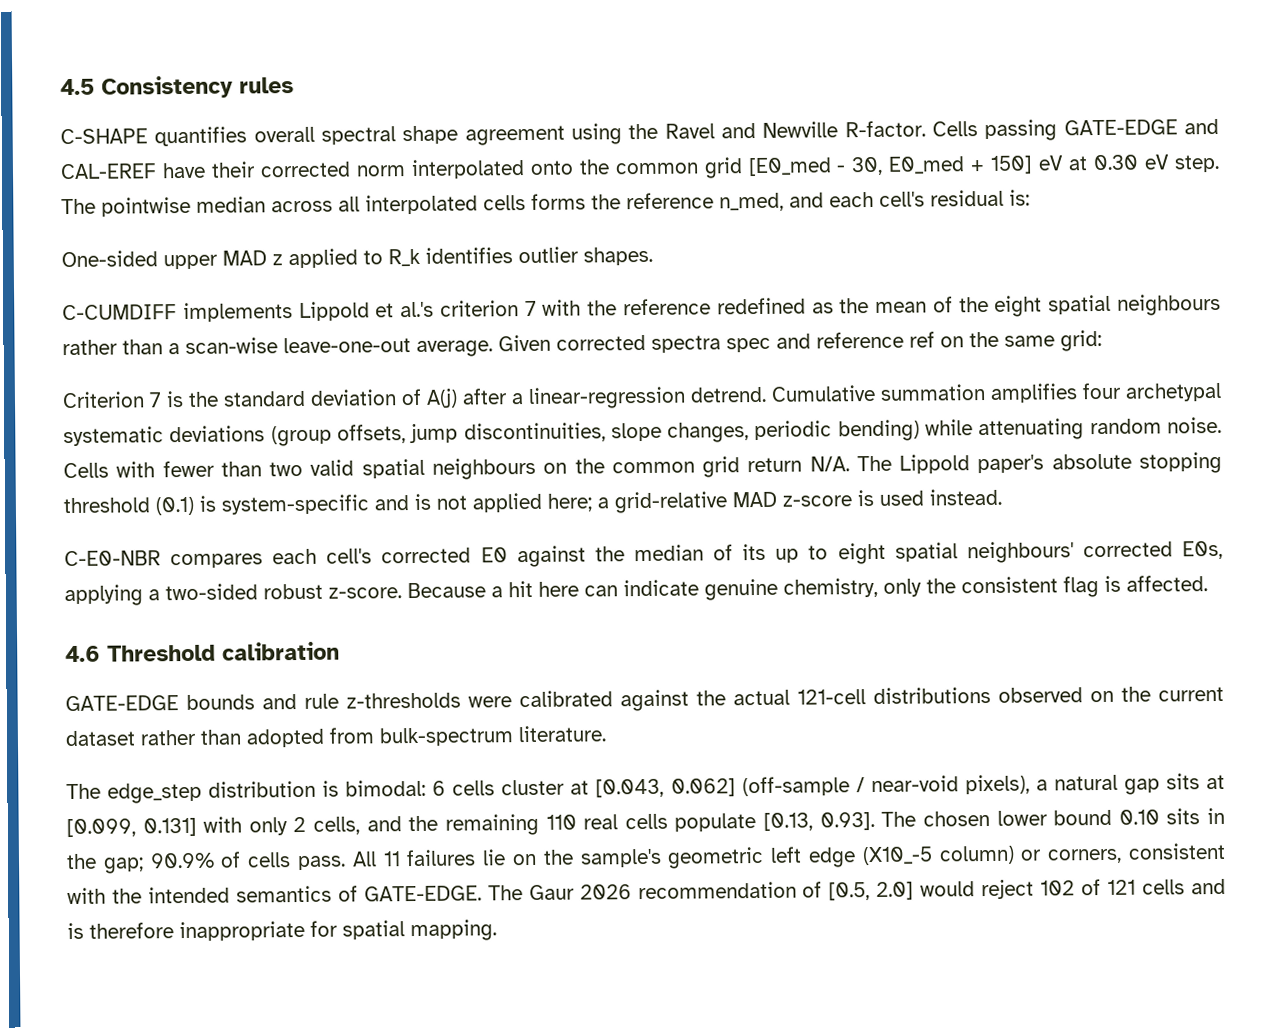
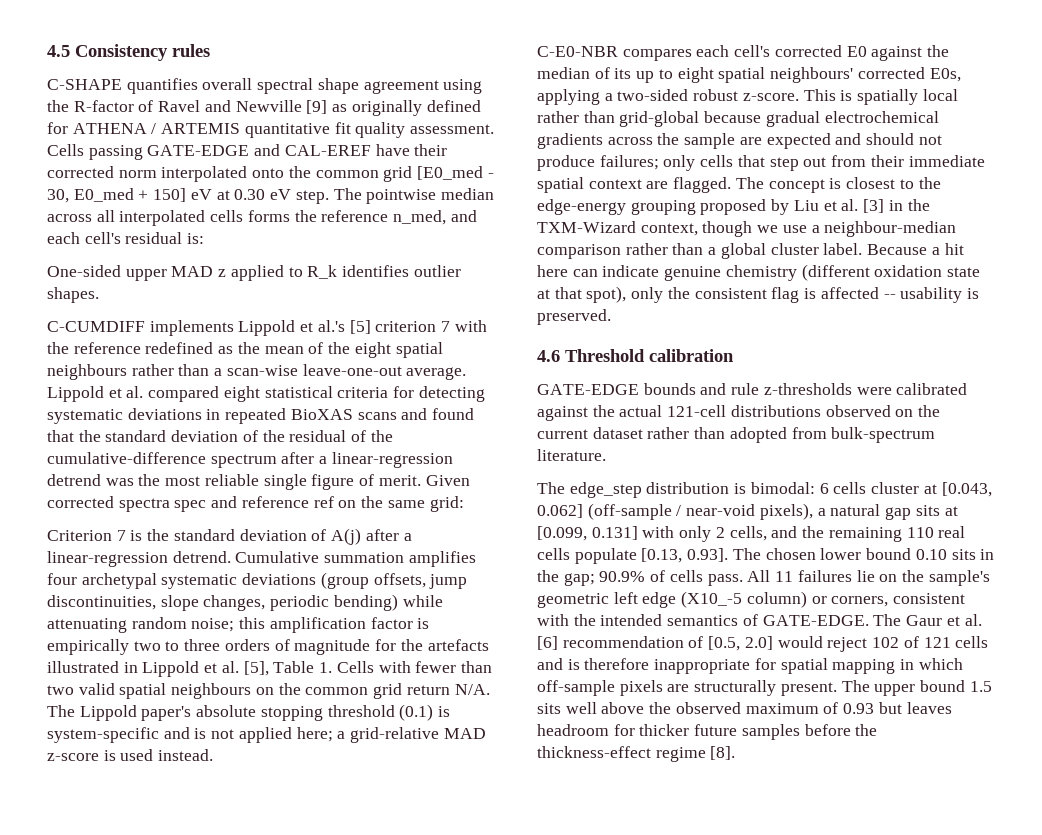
- C-SHAPE quantifies overall spectral shape agreement using the Ravel and Newville R-factor.
+ C-SHAPE quantifies overall spectral shape agreement using the R-factor of Ravel and Newville [9] as originally defined for ATHENA / ARTEMIS quantitative fit quality assessment.
- C-CUMDIFF implements Lippold et al.'s criterion 7 with the reference redefined as the mean of the eight spatial neighbours rather than a scan-wise leave-one-out average.
+ C-CUMDIFF implements Lippold et al.'s [5] criterion 7 with the reference redefined as the mean of the eight spatial neighbours rather than a scan-wise leave-one-out average.
+ Lippold et al. compared eight statistical criteria for detecting systematic deviations in repeated BioXAS scans and found that the standard deviation of the residual of the cumulative-difference spectrum after a linear-regression detrend was the most reliable single figure of merit.
- Cumulative summation amplifies four archetypal systematic deviations (group offsets, jump discontinuities, slope changes, periodic bending) while attenuating random noise. Cells with fewer than two valid spatial neighbours on the common grid return N/A. The Lippold paper's absolute stopping threshold (0.1) is system-specific and is not applied here; a grid-relative MAD z-score is used instead.
+ Cumulative summation amplifies four archetypal systematic deviations (group offsets, jump discontinuities, slope changes, periodic bending) while attenuating random noise; this amplification factor is empirically two to three orders of magnitude for the artefacts illustrated in Lippold et al. [5], Table 1. Cells with fewer than two valid spatial neighbours on the common grid return N/A. The Lippold paper's absolute stopping threshold (0.1) is system-specific and is not applied here; a grid-relative MAD z-score is used instead.
+ This is spatially local rather than grid-global because gradual electrochemical gradients across the sample are expected and should not produce failures; only cells that step out from their immediate spatial context are flagged. The concept is closest to the edge-energy grouping proposed by Liu et al. [3] in the TXM-Wizard context, though we use a neighbour-median comparison rather than a global cluster label.
- Because a hit here can indicate genuine chemistry, only the consistent flag is affected.
+ Because a hit here can indicate genuine chemistry (different oxidation state at that spot), only the consistent flag is affected -- usability is preserved.
- The Gaur 2026 recommendation of [0.5, 2.0] would reject 102 of 121 cells and is therefore inappropriate for spatial mapping.
+ The Gaur et al. [6] recommendation of [0.5, 2.0] would reject 102 of 121 cells and is therefore inappropriate for spatial mapping in which off-sample pixels are structurally present. The upper bound 1.5 sits well above the observed maximum of 0.93 but leaves headroom for thicker future samples before the thickness-effect regime [8].

